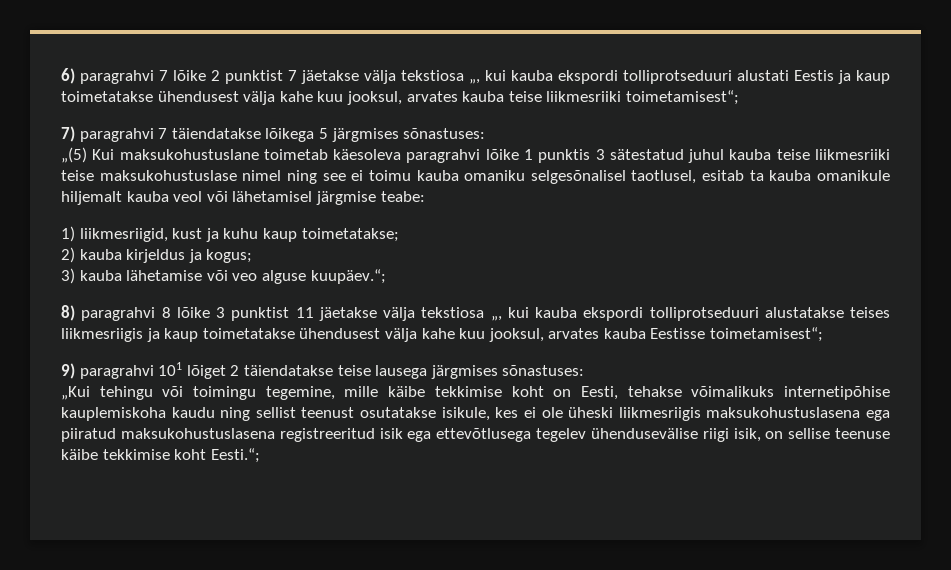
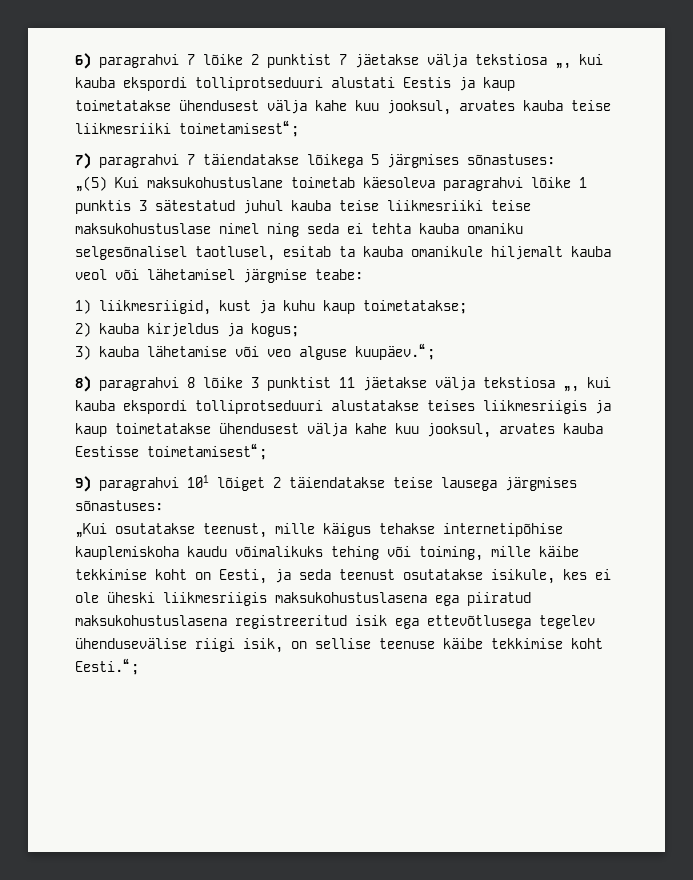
- „(5) Kui maksukohustuslane toimetab käesoleva paragrahvi lõike 1 punktis 3 sätestatud juhul kauba teise liikmesriiki teise maksukohustuslase nimel ning see ei toimu kauba omaniku selgesõnalisel taotlusel, esitab ta kauba omanikule hiljemalt kauba veol või lähetamisel järgmise teabe:
+ „(5) Kui maksukohustuslane toimetab käesoleva paragrahvi lõike 1 punktis 3 sätestatud juhul kauba teise liikmesriiki teise maksukohustuslase nimel ning seda ei tehta kauba omaniku selgesõnalisel taotlusel, esitab ta kauba omanikule hiljemalt kauba veol või lähetamisel järgmise teabe:
- „Kui tehingu või toimingu tegemine, mille käibe tekkimise koht on Eesti, tehakse võimalikuks internetipõhise kauplemiskoha kaudu ning sellist teenust osutatakse isikule, kes ei ole üheski liikmesriigis maksukohustuslasena ega piiratud maksukohustuslasena registreeritud isik ega ettevõtlusega tegelev ühendusevälise riigi isik, on sellise teenuse käibe tekkimise koht Eesti.“;
+ „Kui osutatakse teenust, mille käigus tehakse internetipõhise kauplemiskoha kaudu võimalikuks tehing või toiming, mille käibe tekkimise koht on Eesti, ja seda teenust osutatakse isikule, kes ei ole üheski liikmesriigis maksukohustuslasena ega piiratud maksukohustuslasena registreeritud isik ega ettevõtlusega tegelev ühendusevälise riigi isik, on sellise teenuse käibe tekkimise koht Eesti.“;

